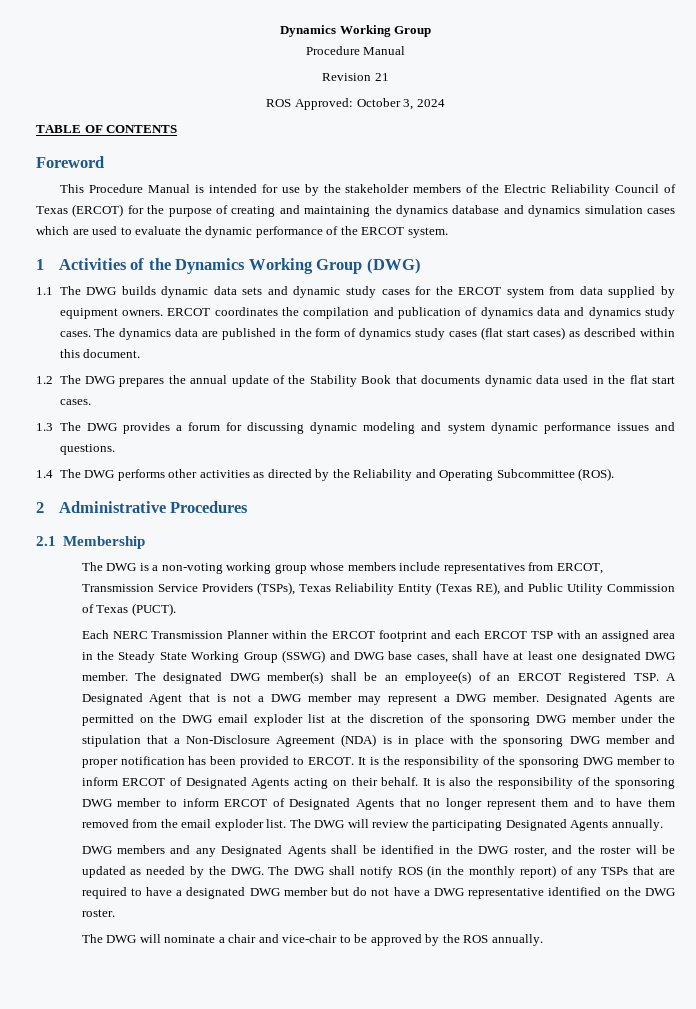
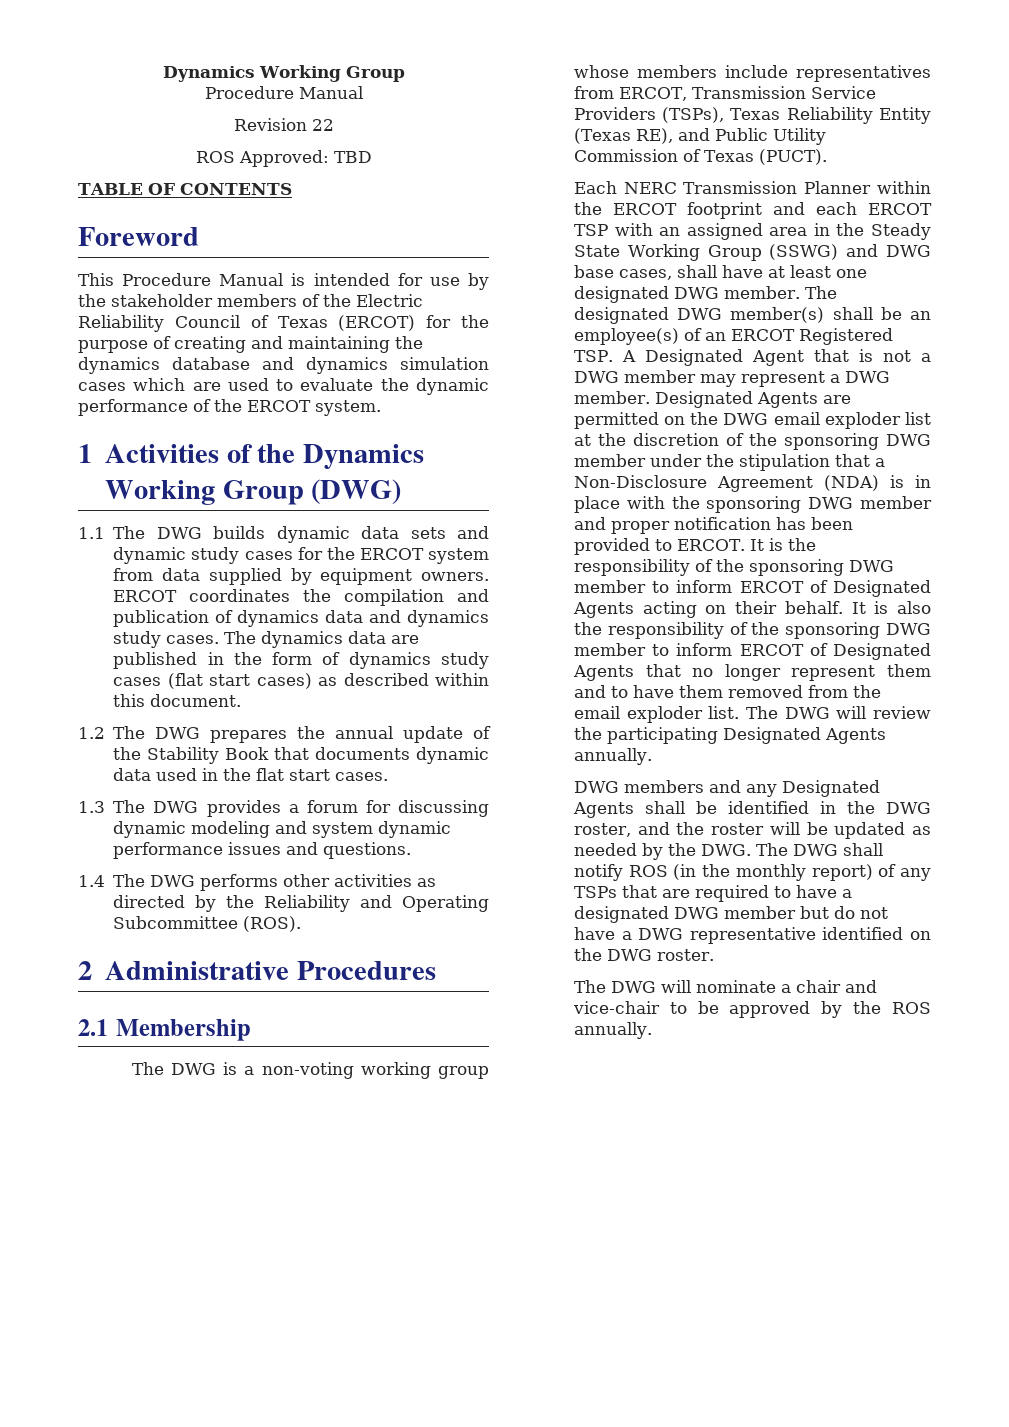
- Revision 21
+ Revision 22
- ROS Approved: October 3, 2024
+ ROS Approved: TBD

